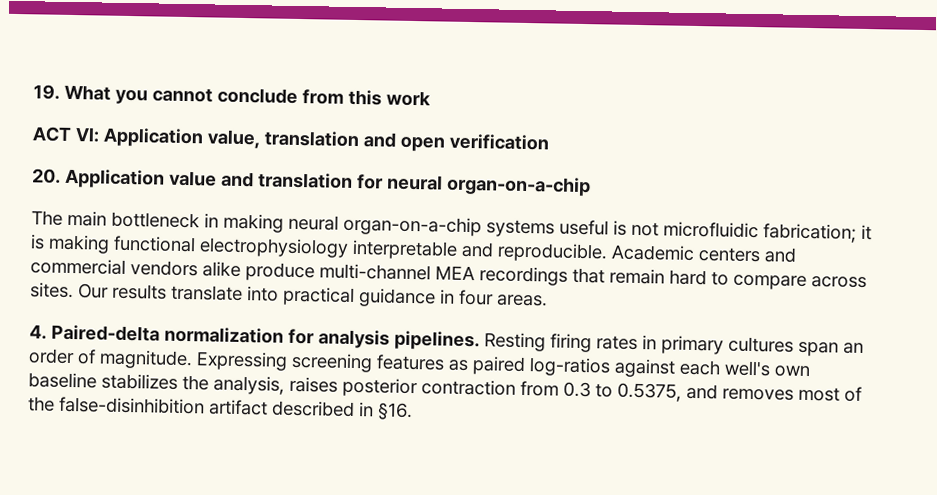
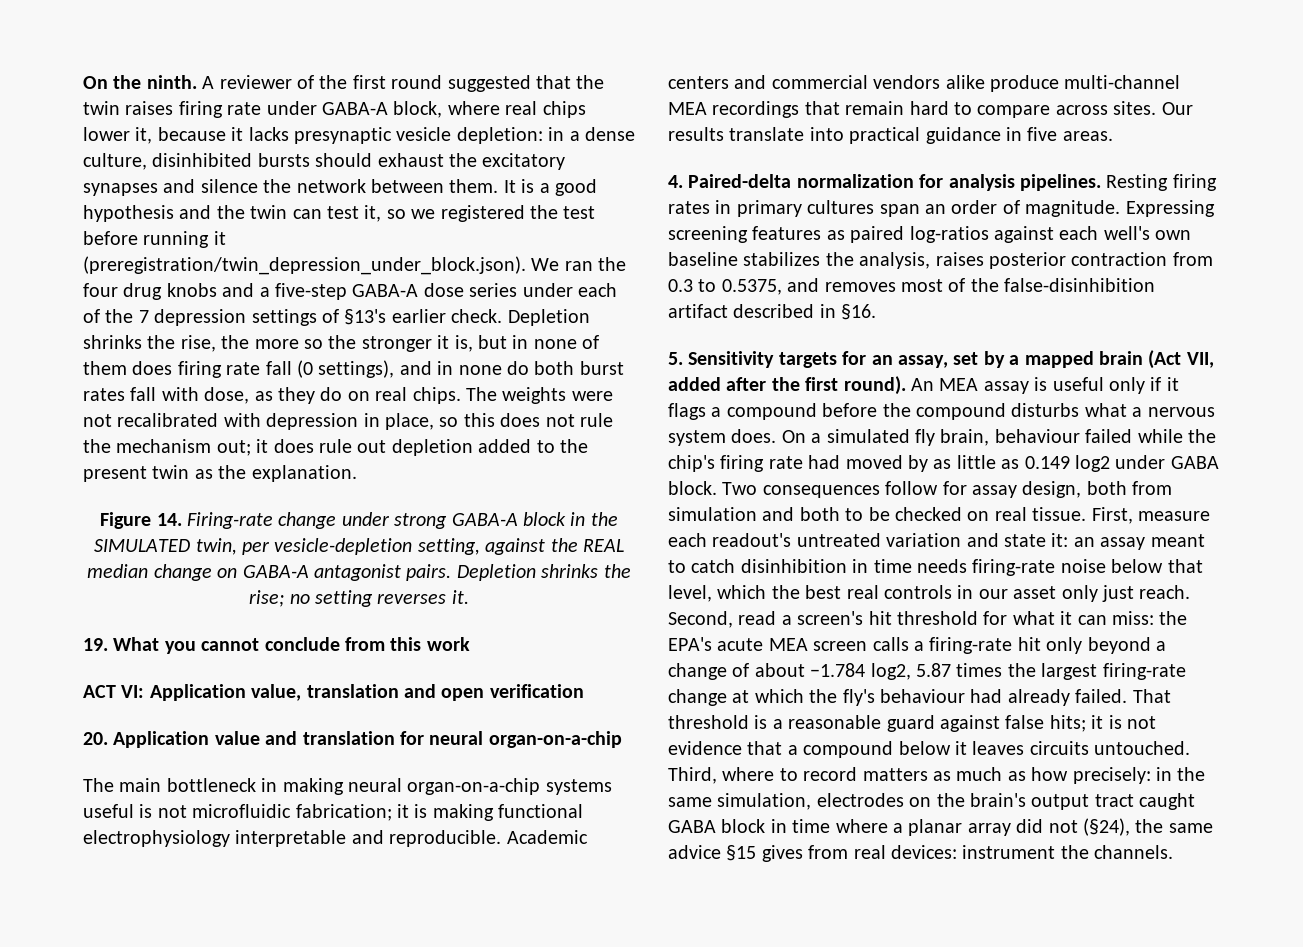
+ On the ninth. A reviewer of the first round suggested that the twin raises firing rate under GABA-A block, where real chips lower it, because it lacks presynaptic vesicle depletion: in a dense culture, disinhibited bursts should exhaust the excitatory synapses and silence the network between them. It is a good hypothesis and the twin can test it, so we registered the test before running it (preregistration/twin_depression_under_block.json). We ran the four drug knobs and a five-step GABA-A dose series under each of the 7 depression settings of §13's earlier check. Depletion shrinks the rise, the more so the stronger it is, but in none of them does firing rate fall (0 settings), and in none do both burst rates fall with dose, as they do on real chips. The weights were not recalibrated with depression in place, so this does not rule the mechanism out; it does rule out depletion added to the present twin as the explanation.
+ Figure 14. Firing-rate change under strong GABA-A block in the SIMULATED twin, per vesicle-depletion setting, against the REAL median change on GABA-A antagonist pairs. Depletion shrinks the rise; no setting reverses it.
- Our results translate into practical guidance in four areas.
+ Our results translate into practical guidance in five areas.
+ 5. Sensitivity targets for an assay, set by a mapped brain (Act VII, added after the first round). An MEA assay is useful only if it flags a compound before the compound disturbs what a nervous system does. On a simulated fly brain, behaviour failed while the chip's firing rate had moved by as little as 0.149 log2 under GABA block. Two consequences follow for assay design, both from simulation and both to be checked on real tissue. First, measure each readout's untreated variation and state it: an assay meant to catch disinhibition in time needs firing-rate noise below that level, which the best real controls in our asset only just reach. Second, read a screen's hit threshold for what it can miss: the EPA's acute MEA screen calls a firing-rate hit only beyond a change of about −1.784 log2, 5.87 times the largest firing-rate change at which the fly's behaviour had already failed. That threshold is a reasonable guard against false hits; it is not evidence that a compound below it leaves circuits untouched. Third, where to record matters as much as how precisely: in the same simulation, electrodes on the brain's output tract caught GABA block in time where a planar array did not (§24), the same advice §15 gives from real devices: instrument the channels.

